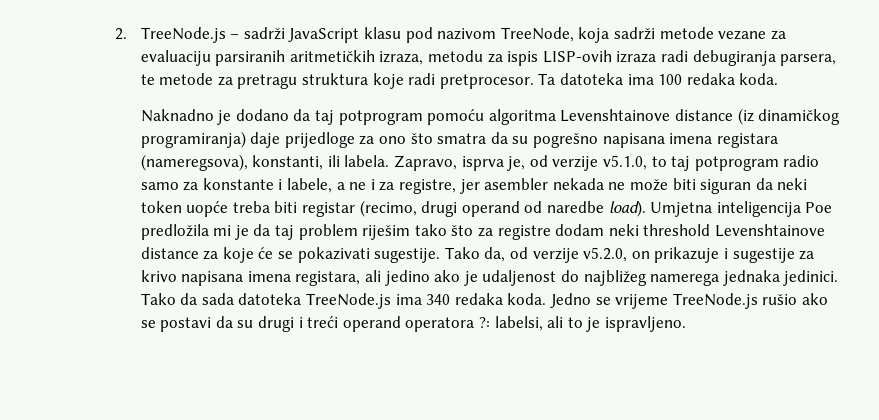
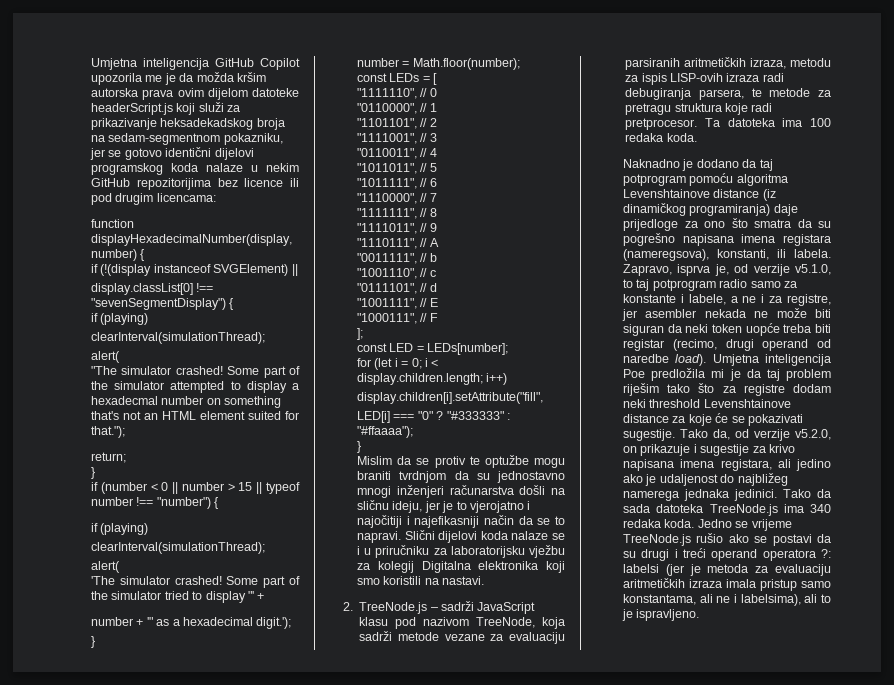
+ Umjetna inteligencija GitHub Copilot upozorila me je da možda kršim autorska prava ovim dijelom datoteke headerScript.js koji služi za prikazivanje heksadekadskog broja na sedam-segmentnom pokazniku, jer se gotovo identični dijelovi programskog koda nalaze u nekim GitHub repozitorijima bez licence ili pod drugim licencama:
+ function displayHexadecimalNumber(display, number) {
+ if (!(display instanceof SVGElement) ||
+ display.classList[0] !== "sevenSegmentDisplay") {
+ if (playing)
+ clearInterval(simulationThread);
+ alert(
+ "The simulator crashed! Some part of the simulator attempted to display a hexadecmal number on something that's not an HTML element suited for that.");
+ return;
+ }
+ if (number < 0 || number > 15 || typeof number !== "number") {
+ if (playing)
+ clearInterval(simulationThread);
+ alert(
+ 'The simulator crashed! Some part of the simulator tried to display "' +
+ number + '" as a hexadecimal digit.');
+ }
+ number = Math.floor(number);
+ const LEDs = [
+ "1111110", // 0
+ "0110000", // 1
+ "1101101", // 2
+ "1111001", // 3
+ "0110011", // 4
+ "1011011", // 5
+ "1011111", // 6
+ "1110000", // 7
+ "1111111", // 8
+ "1111011", // 9
+ "1110111", // A
+ "0011111", // b
+ "1001110", // c
+ "0111101", // d
+ "1001111", // E
+ "1000111", // F
+ ];
+ const LED = LEDs[number];
+ for (let i = 0; i < display.children.length; i++)
+ display.children[i].setAttribute("fill",
+ LED[i] === "0" ? "#333333" : "#ffaaaa");
+ }
+ Mislim da se protiv te optužbe mogu braniti tvrdnjom da su jednostavno mnogi inženjeri računarstva došli na sličnu ideju, jer je to vjerojatno i najočitiji i najefikasniji način da se to napravi. Slični dijelovi koda nalaze se i u priručniku za laboratorijsku vježbu za kolegij Digitalna elektronika koji smo koristili na nastavi.
- Jedno se vrijeme TreeNode.js rušio ako se postavi da su drugi i treći operand operatora ?: labelsi, ali to je ispravljeno.
+ Jedno se vrijeme TreeNode.js rušio ako se postavi da su drugi i treći operand operatora ?: labelsi (jer je metoda za evaluaciju aritmetičkih izraza imala pristup samo konstantama, ali ne i labelsima), ali to je ispravljeno.

